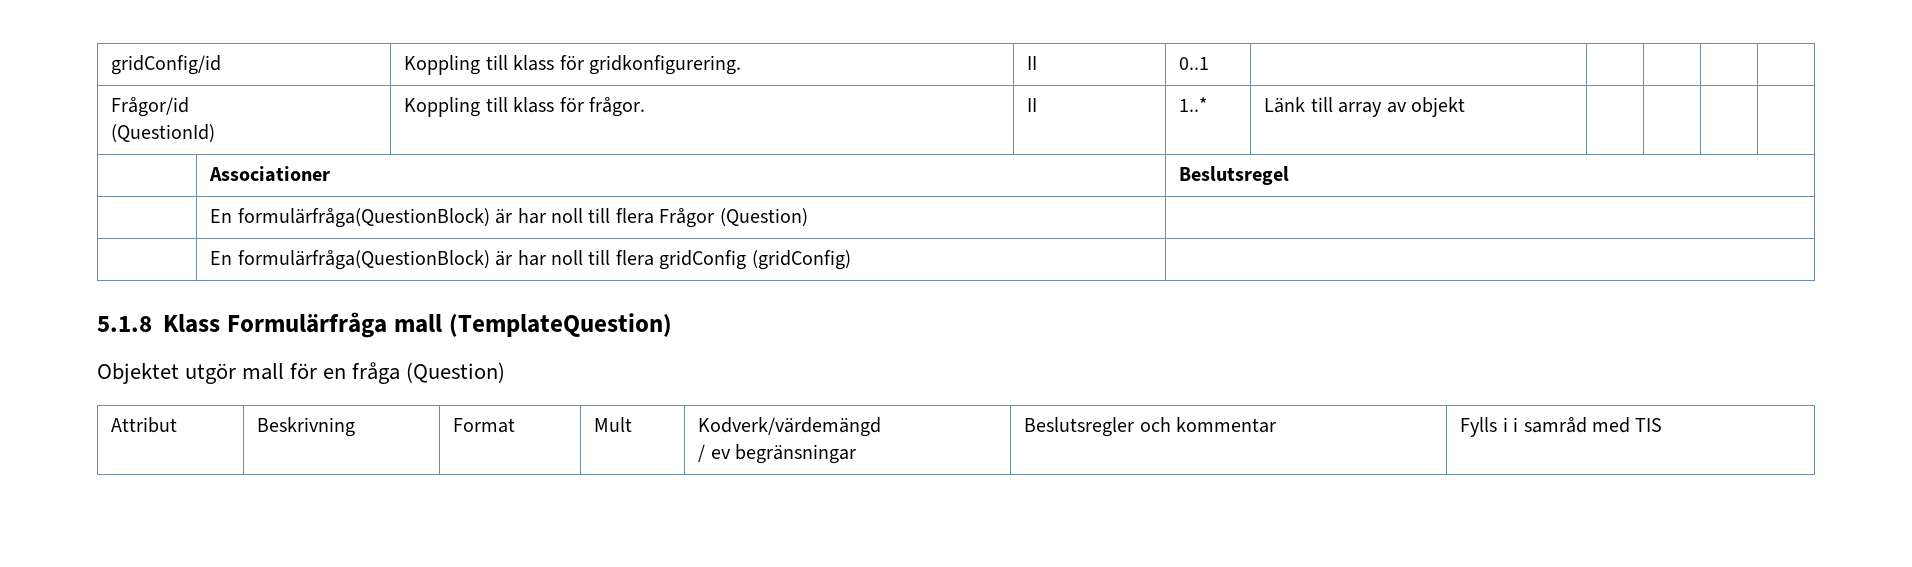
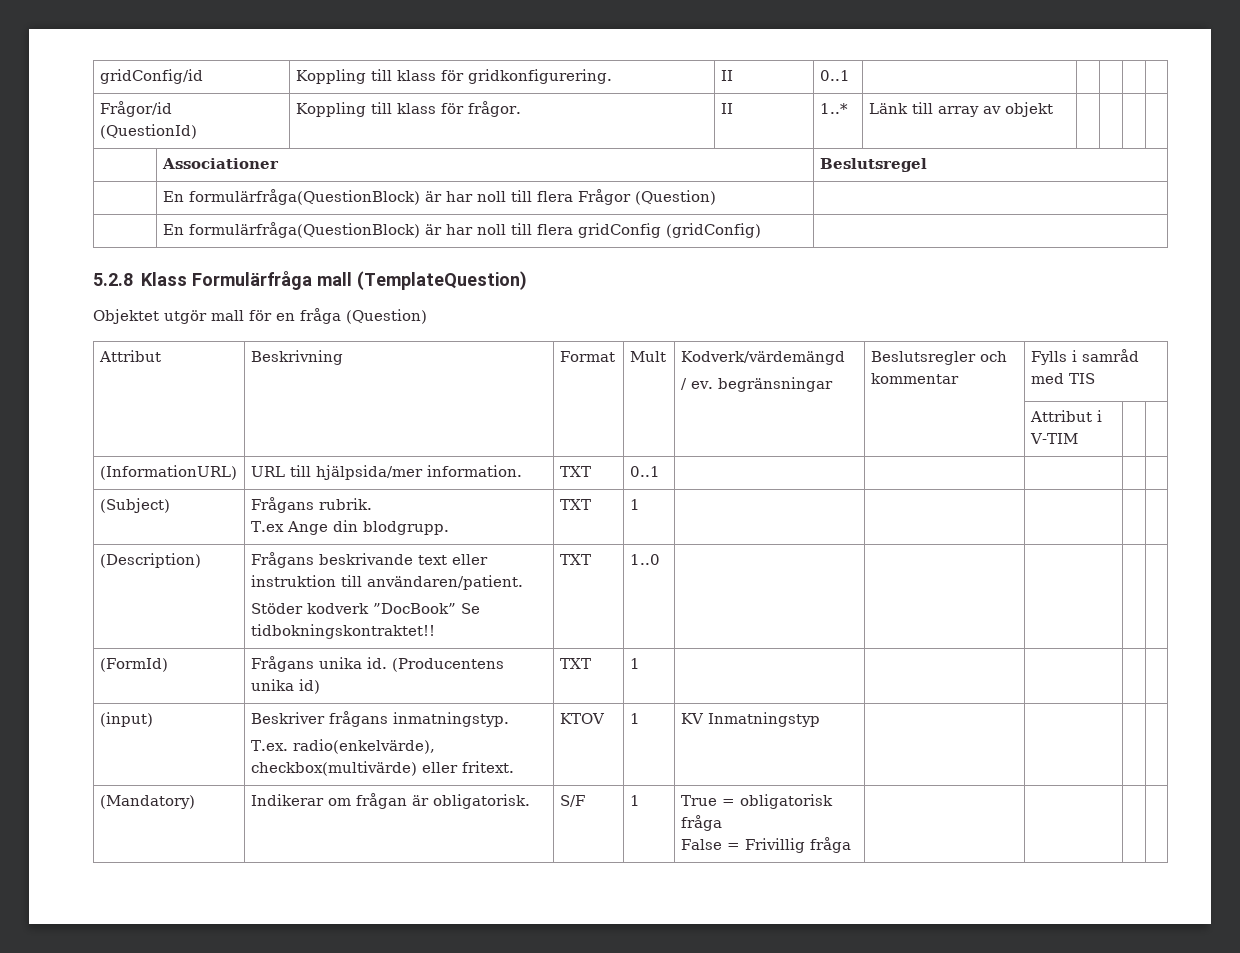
- 5.1.8 Klass Formulärfråga mall (TemplateQuestion)
+ 5.2.8 Klass Formulärfråga mall (TemplateQuestion)
  Attribut | Beskrivning | Format | Mult | Kodverk/värdemängd
- / ev begränsningar | Beslutsregler och kommentar | Fylls i i samråd med TIS
+ / ev. begränsningar | Beslutsregler och kommentar | Fylls i samråd med TIS
+ | | | | | | Attribut i V-TIM | |
+ (InformationURL) | URL till hjälpsida/mer information. | TXT | 0..1 | | | | |
+ (Subject) | Frågans rubrik.
+ T.ex Ange din blodgrupp. | TXT | 1 | | | | |
+ (Description) | Frågans beskrivande text eller instruktion till användaren/patient.
+ Stöder kodverk ”DocBook” Se tidbokningskontraktet!! | TXT | 1..0 | | | | |
+ (FormId) | Frågans unika id. (Producentens unika id) | TXT | 1 | | | | |
+ (input) | Beskriver frågans inmatningstyp.
+ T.ex. radio(enkelvärde), checkbox(multivärde) eller fritext. | KTOV | 1 | KV Inmatningstyp | | | |
+ (Mandatory) | Indikerar om frågan är obligatorisk. | S/F | 1 | True = obligatorisk fråga
+ False = Frivillig fråga | | | |

